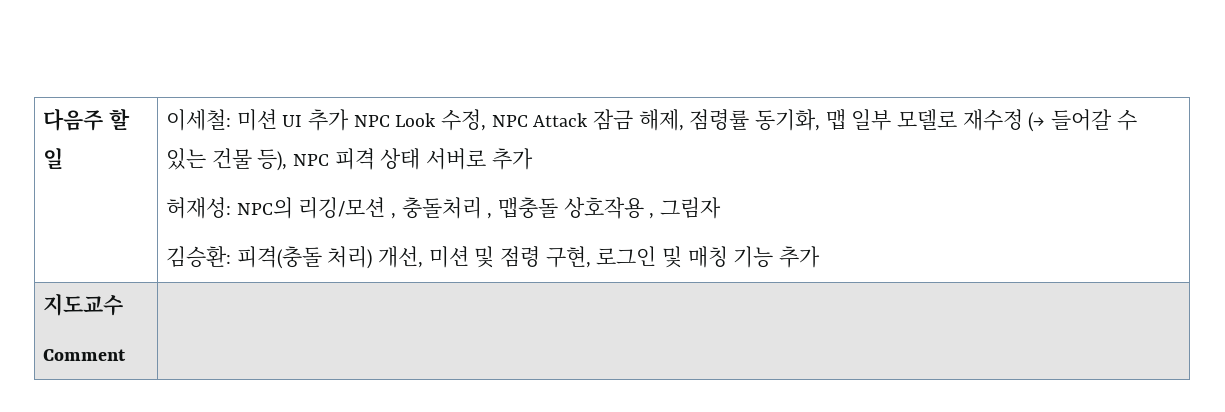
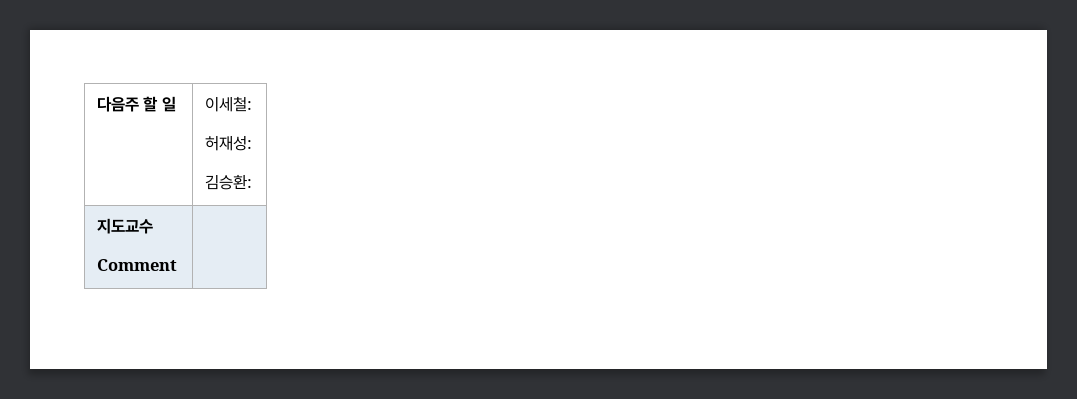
- 이세철: 미션 UI 추가 NPC Look 수정, NPC Attack 잠금 해제, 점령률 동기화, 맵 일부 모델로 재수정 (→ 들어갈 수 있는 건물 등), NPC 피격 상태 서버로 추가
- 허재성: NPC의 리깅/모션 , 충돌처리 , 맵충돌 상호작용 , 그림자
- 김승환: 피격(충돌 처리) 개선, 미션 및 점령 구현, 로그인 및 매칭 기능 추가
+ 이세철:
+ 허재성:
+ 김승환:

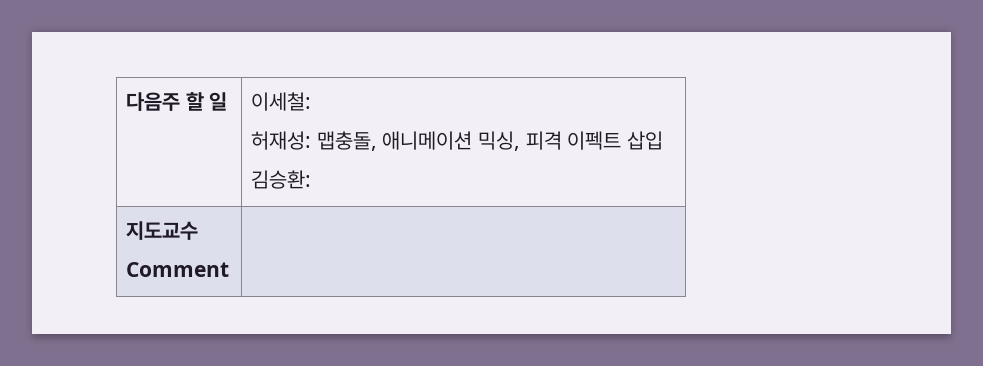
  다음주 할 일 | 이세철:
- 허재성:
+ 허재성: 맵충돌, 애니메이션 믹싱, 피격 이펙트 삽입

